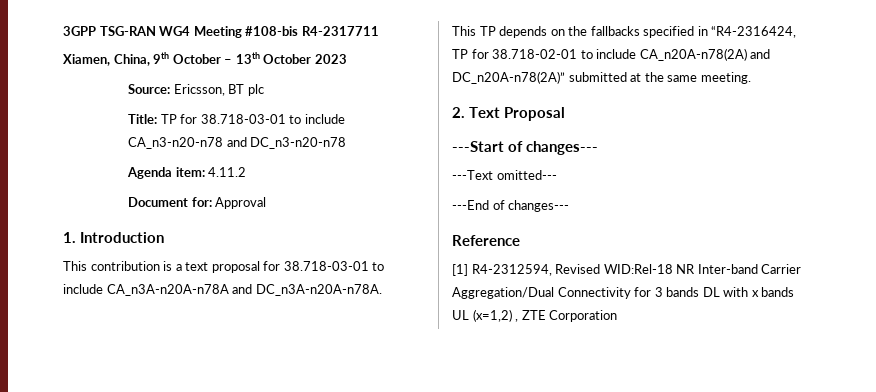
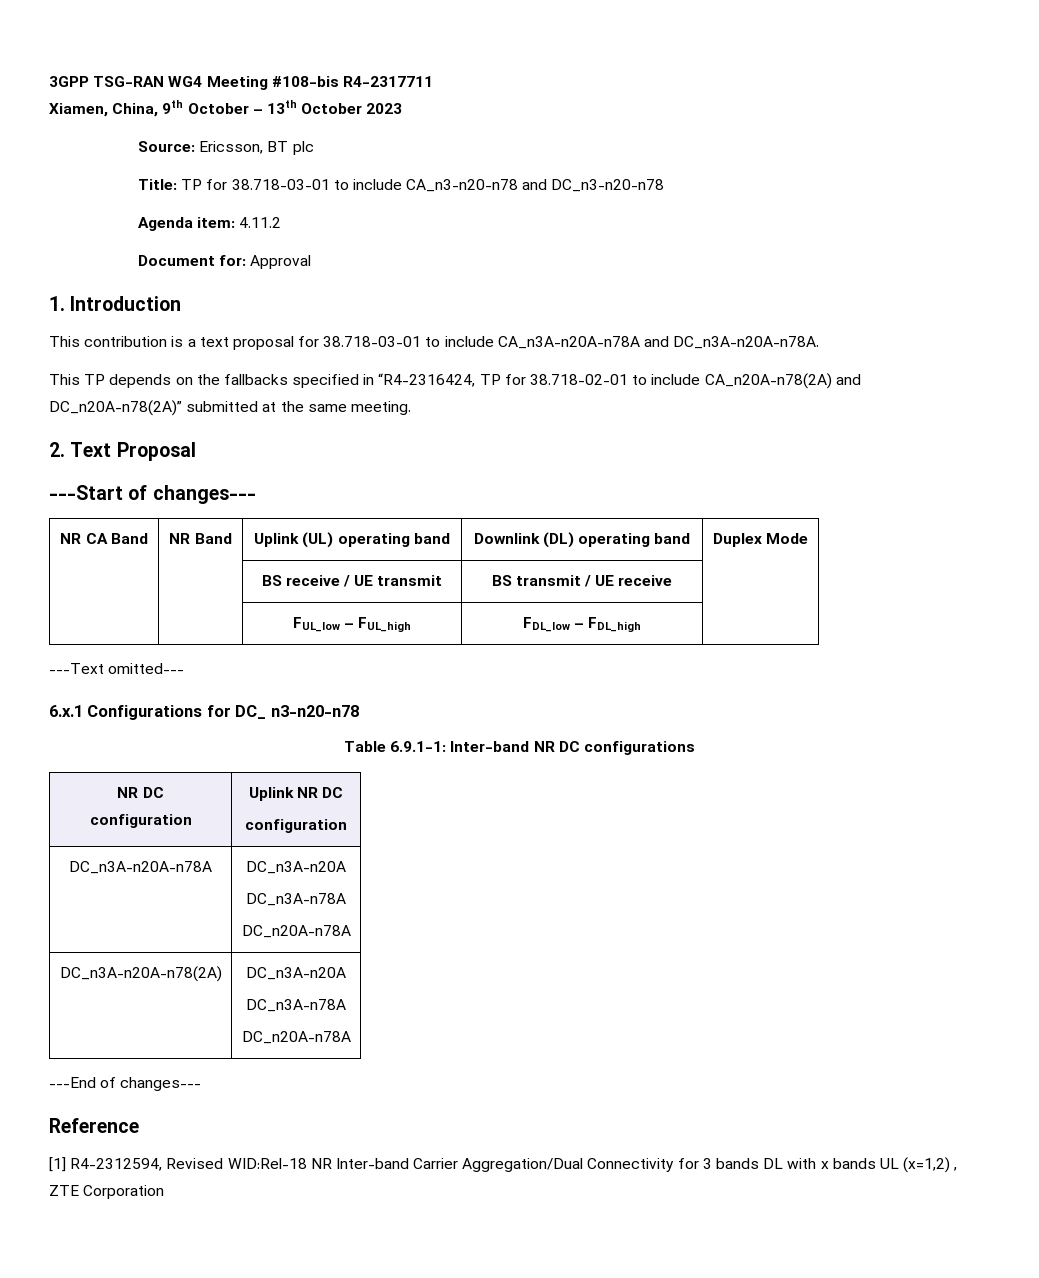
+ NR CA Band | NR Band | Uplink (UL) operating band | Downlink (DL) operating band | Duplex Mode
+ | | BS receive / UE transmit | BS transmit / UE receive |
+ | | FUL_low – FUL_high | FDL_low – FDL_high |
  ---Text omitted---
+ 6.x.1 Configurations for DC_ n3-n20-n78
+ Table 6.9.1-1: Inter-band NR DC configurations
+ NR DC
+ configuration | Uplink NR DC
+ configuration
+ DC_n3A-n20A-n78A | DC_n3A-n20A
+ DC_n3A-n78A
+ DC_n20A-n78A
+ DC_n3A-n20A-n78(2A) | DC_n3A-n20A
+ DC_n3A-n78A
+ DC_n20A-n78A

